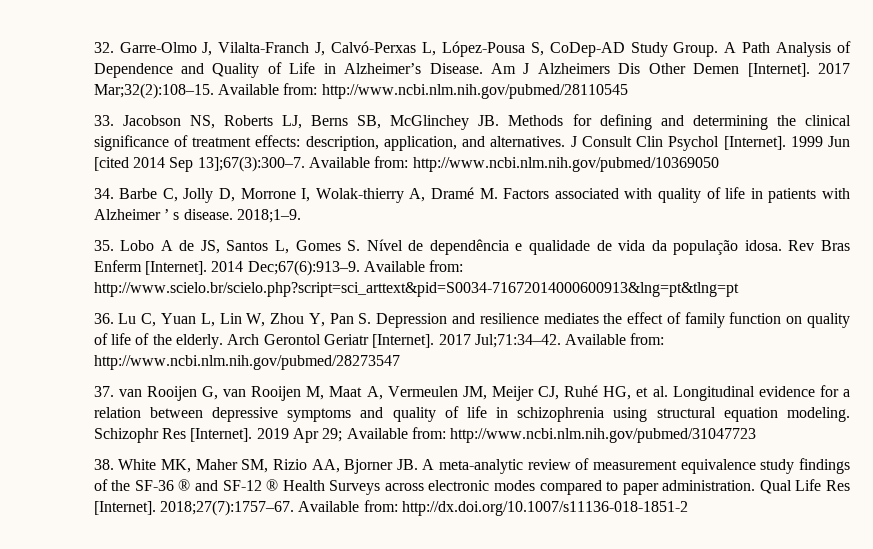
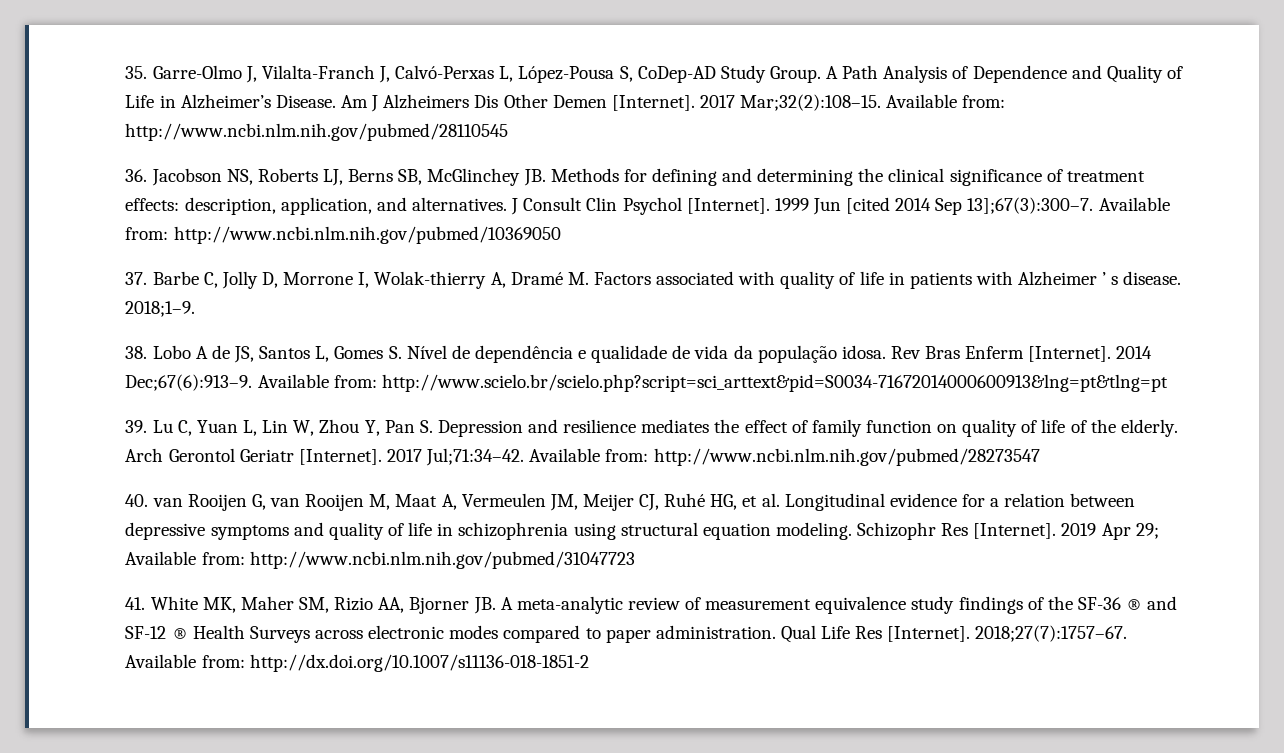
- 32. Garre-Olmo J, Vilalta-Franch J, Calvó-Perxas L, López-Pousa S, CoDep-AD Study Group.
+ 35. Garre-Olmo J, Vilalta-Franch J, Calvó-Perxas L, López-Pousa S, CoDep-AD Study Group.
- 33. Jacobson NS, Roberts LJ, Berns SB, McGlinchey JB. Methods for defining and determining the clinical significance of treatment effects: description, application, and alternatives.
+ 36. Jacobson NS, Roberts LJ, Berns SB, McGlinchey JB. Methods for defining and determining the clinical significance of treatment effects: description, application, and alternatives.
- 34. Barbe C, Jolly D, Morrone I, Wolak-thierry A, Dramé M. Factors associated with quality of life in patients with Alzheimer ’ s disease.
+ 37. Barbe C, Jolly D, Morrone I, Wolak-thierry A, Dramé M. Factors associated with quality of life in patients with Alzheimer ’ s disease.
- 35. Lobo A de JS, Santos L, Gomes S. Nível de dependência e qualidade de vida da população idosa.
+ 38. Lobo A de JS, Santos L, Gomes S. Nível de dependência e qualidade de vida da população idosa.
- 36. Lu C, Yuan L, Lin W, Zhou Y, Pan S. Depression and resilience mediates the effect of family function on quality of life of the elderly.
+ 39. Lu C, Yuan L, Lin W, Zhou Y, Pan S. Depression and resilience mediates the effect of family function on quality of life of the elderly.
- 37. van Rooijen G, van Rooijen M, Maat A, Vermeulen JM, Meijer CJ, Ruhé HG, et al. Longitudinal evidence for a relation between depressive symptoms and quality of life in schizophrenia using structural equation modeling.
+ 40. van Rooijen G, van Rooijen M, Maat A, Vermeulen JM, Meijer CJ, Ruhé HG, et al. Longitudinal evidence for a relation between depressive symptoms and quality of life in schizophrenia using structural equation modeling.
- 38. White MK, Maher SM, Rizio AA, Bjorner JB. A meta-analytic review of measurement equivalence study findings of the SF-36 ® and SF-12 ® Health Surveys across electronic modes compared to paper administration.
+ 41. White MK, Maher SM, Rizio AA, Bjorner JB. A meta-analytic review of measurement equivalence study findings of the SF-36 ® and SF-12 ® Health Surveys across electronic modes compared to paper administration.

